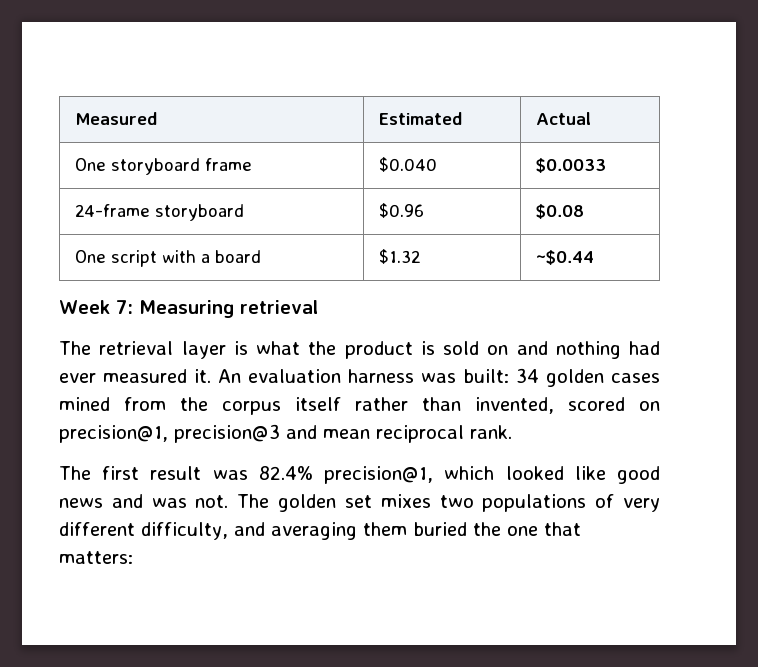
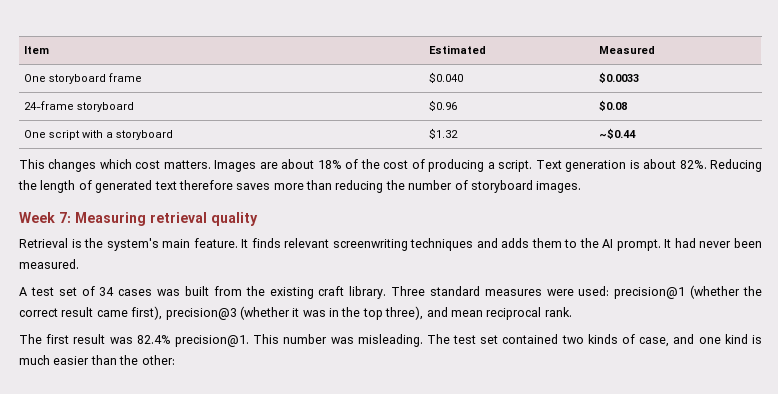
- Measured | Estimated | Actual
+ Item | Estimated | Measured
- One script with a board | $1.32 | ~$0.44
+ One script with a storyboard | $1.32 | ~$0.44
- Week 7: Measuring retrieval
- The retrieval layer is what the product is sold on and nothing had ever measured it. An evaluation harness was built: 34 golden cases mined from the corpus itself rather than invented, scored on precision@1, precision@3 and mean reciprocal rank.
+ This changes which cost matters. Images are about 18% of the cost of producing a script. Text generation is about 82%. Reducing the length of generated text therefore saves more than reducing the number of storyboard images.
+ Week 7: Measuring retrieval quality
+ Retrieval is the system's main feature. It finds relevant screenwriting techniques and adds them to the AI prompt. It had never been measured.
+ A test set of 34 cases was built from the existing craft library. Three standard measures were used: precision@1 (whether the correct result came first), precision@3 (whether it was in the top three), and mean reciprocal rank.
- The first result was 82.4% precision@1, which looked like good news and was not. The golden set mixes two populations of very different difficulty, and averaging them buried the one that matters:
+ The first result was 82.4% precision@1. This number was misleading. The test set contained two kinds of case, and one kind is much easier than the other:

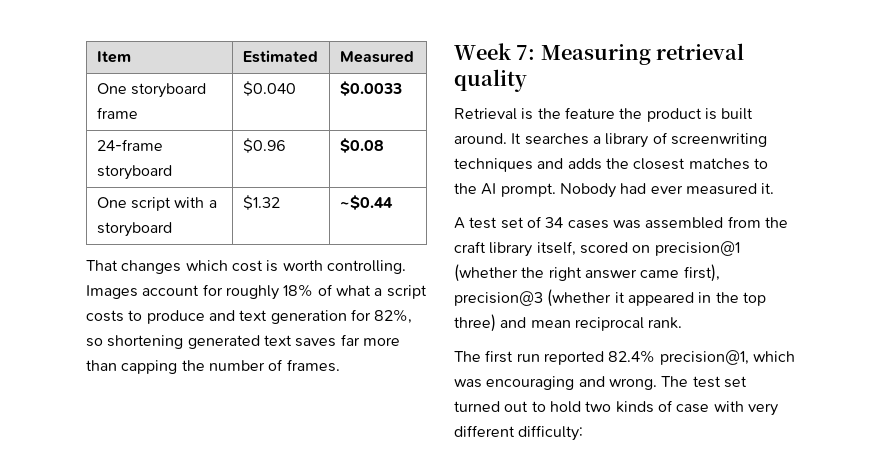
- This changes which cost matters. Images are about 18% of the cost of producing a script. Text generation is about 82%. Reducing the length of generated text therefore saves more than reducing the number of storyboard images.
+ That changes which cost is worth controlling. Images account for roughly 18% of what a script costs to produce and text generation for 82%, so shortening generated text saves far more than capping the number of frames.
- Retrieval is the system's main feature. It finds relevant screenwriting techniques and adds them to the AI prompt.
+ Retrieval is the feature the product is built around. It searches a library of screenwriting techniques and adds the closest matches to the AI prompt.
- It had never been measured.
+ Nobody had ever measured it.
- A test set of 34 cases was built from the existing craft library. Three standard measures were used: precision@1 (whether the correct result came first), precision@3 (whether it was in the top three), and mean reciprocal rank.
+ A test set of 34 cases was assembled from the craft library itself, scored on precision@1 (whether the right answer came first), precision@3 (whether it appeared in the top three) and mean reciprocal rank.
- The first result was 82.4% precision@1. This number was misleading. The test set contained two kinds of case, and one kind is much easier than the other:
+ The first run reported 82.4% precision@1, which was encouraging and wrong. The test set turned out to hold two kinds of case with very different difficulty:

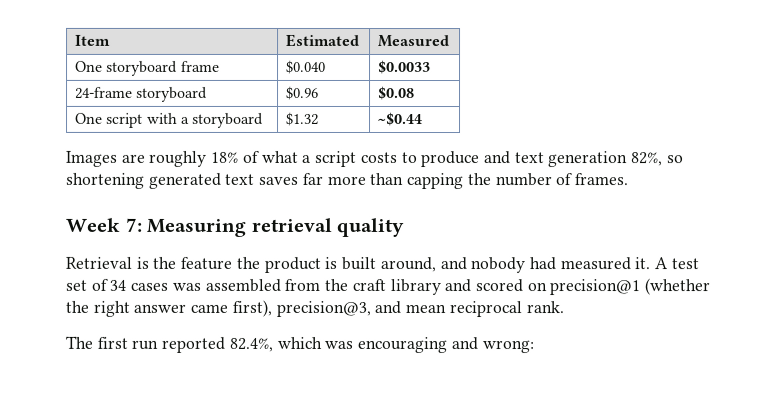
- That changes which cost is worth controlling. Images account for roughly 18% of what a script costs to produce and text generation for 82%, so shortening generated text saves far more than capping the number of frames.
+ Images are roughly 18% of what a script costs to produce and text generation 82%, so shortening generated text saves far more than capping the number of frames.
- Retrieval is the feature the product is built around. It searches a library of screenwriting techniques and adds the closest matches to the AI prompt. Nobody had ever measured it.
- A test set of 34 cases was assembled from the craft library itself, scored on precision@1 (whether the right answer came first), precision@3 (whether it appeared in the top three) and mean reciprocal rank.
+ Retrieval is the feature the product is built around, and nobody had measured it. A test set of 34 cases was assembled from the craft library and scored on precision@1 (whether the right answer came first), precision@3, and mean reciprocal rank.
- The first run reported 82.4% precision@1, which was encouraging and wrong. The test set turned out to hold two kinds of case with very different difficulty:
+ The first run reported 82.4%, which was encouraging and wrong:

